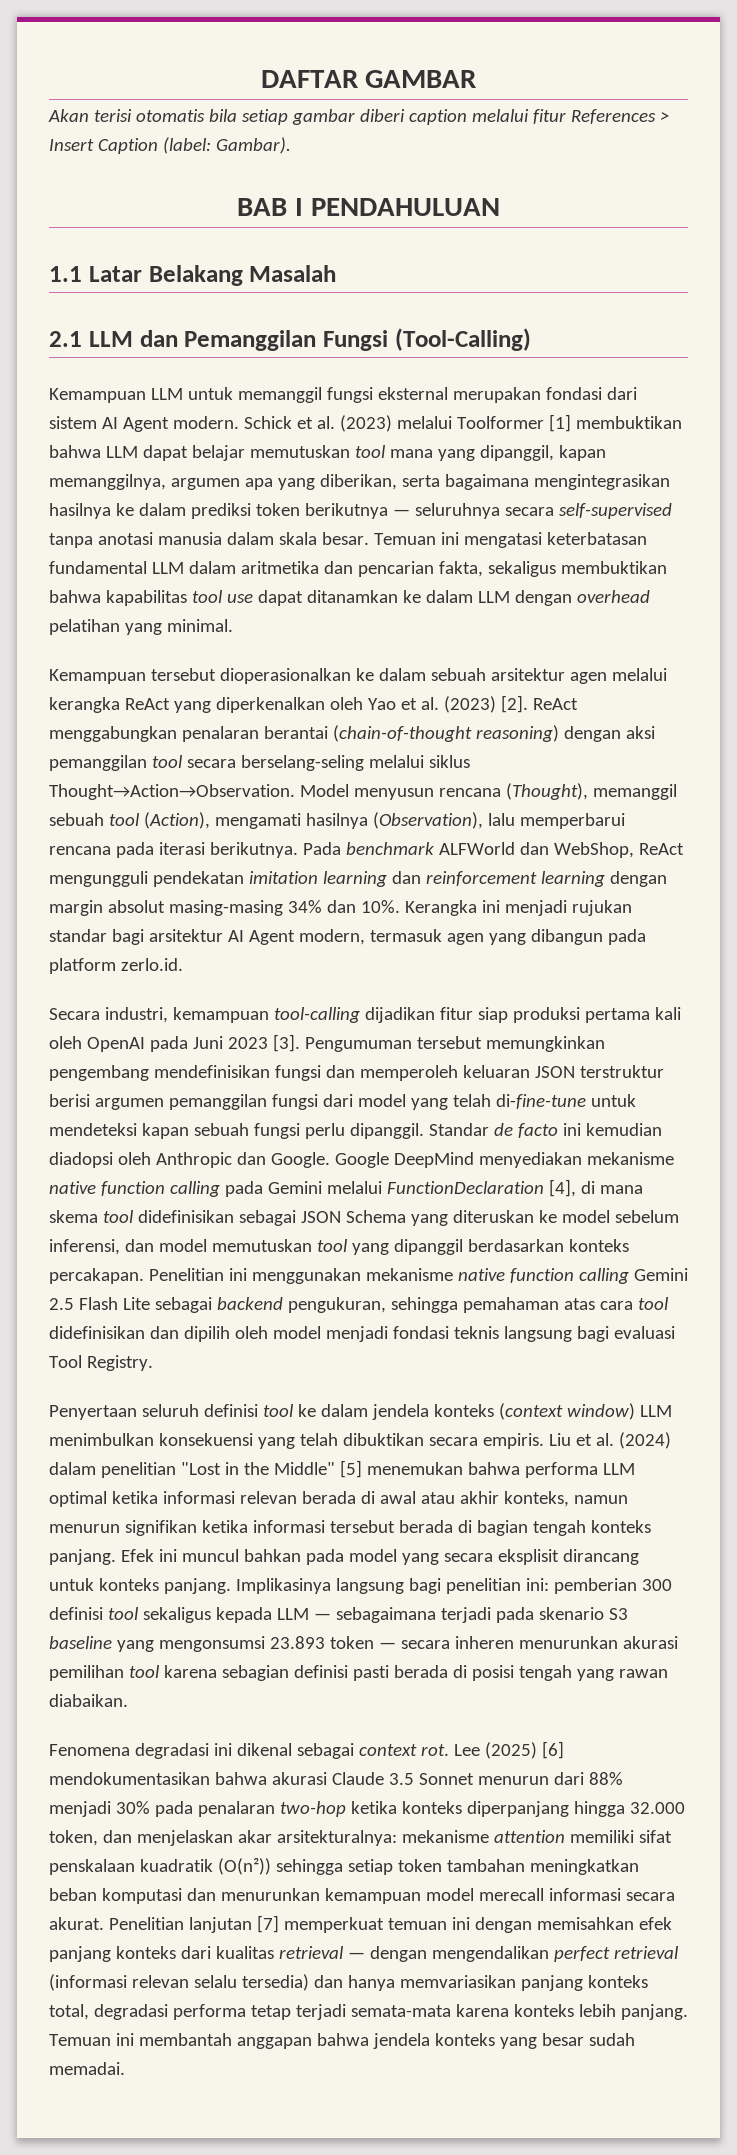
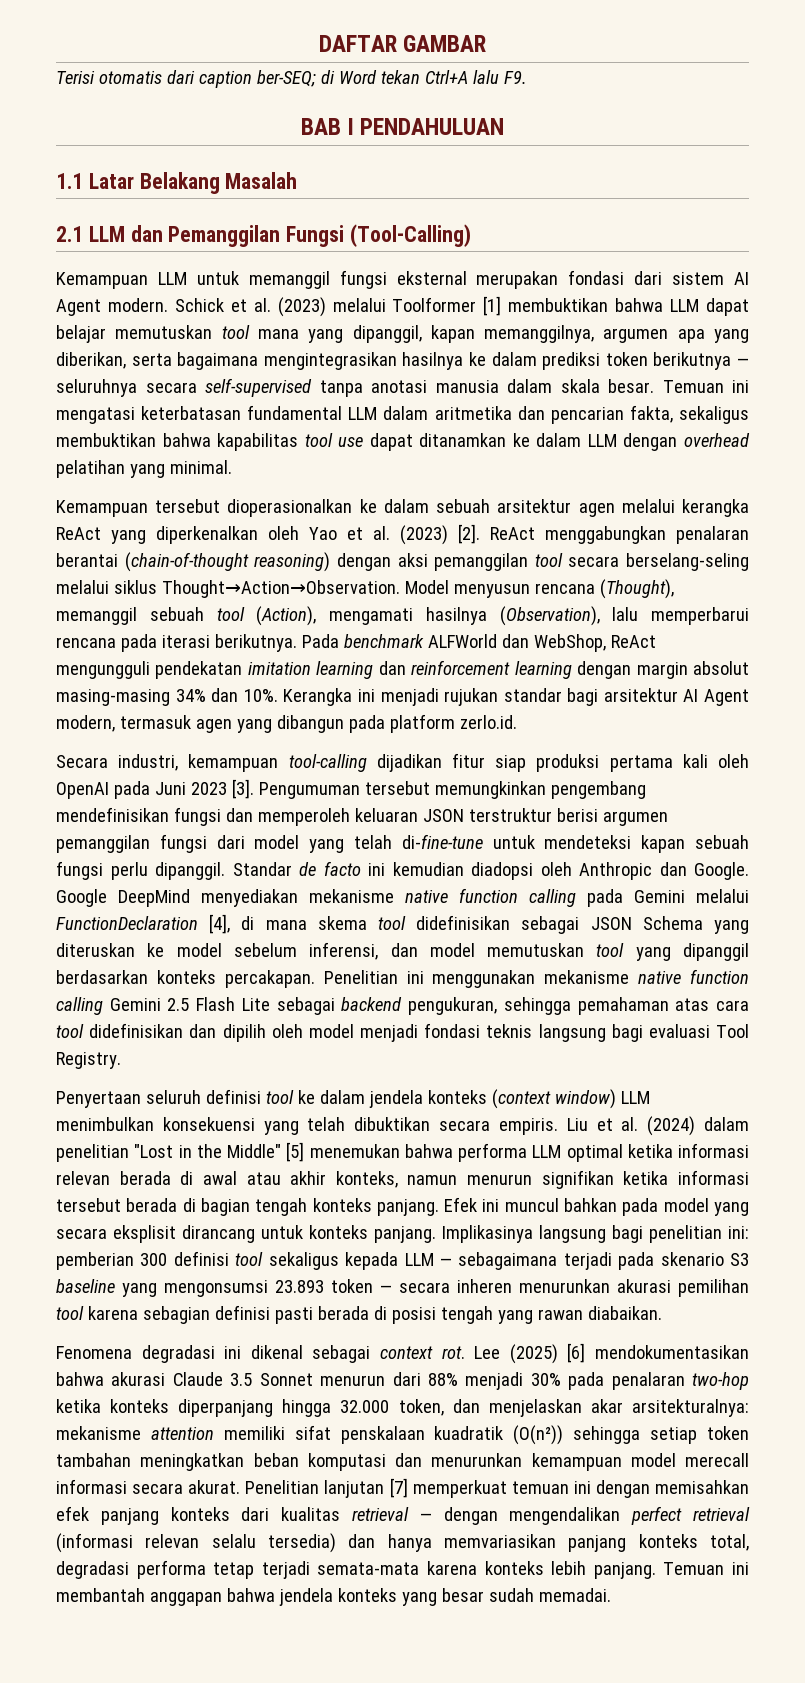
- Akan terisi otomatis bila setiap gambar diberi caption melalui fitur References > Insert Caption (label: Gambar).
+ Terisi otomatis dari caption ber-SEQ; di Word tekan Ctrl+A lalu F9.

